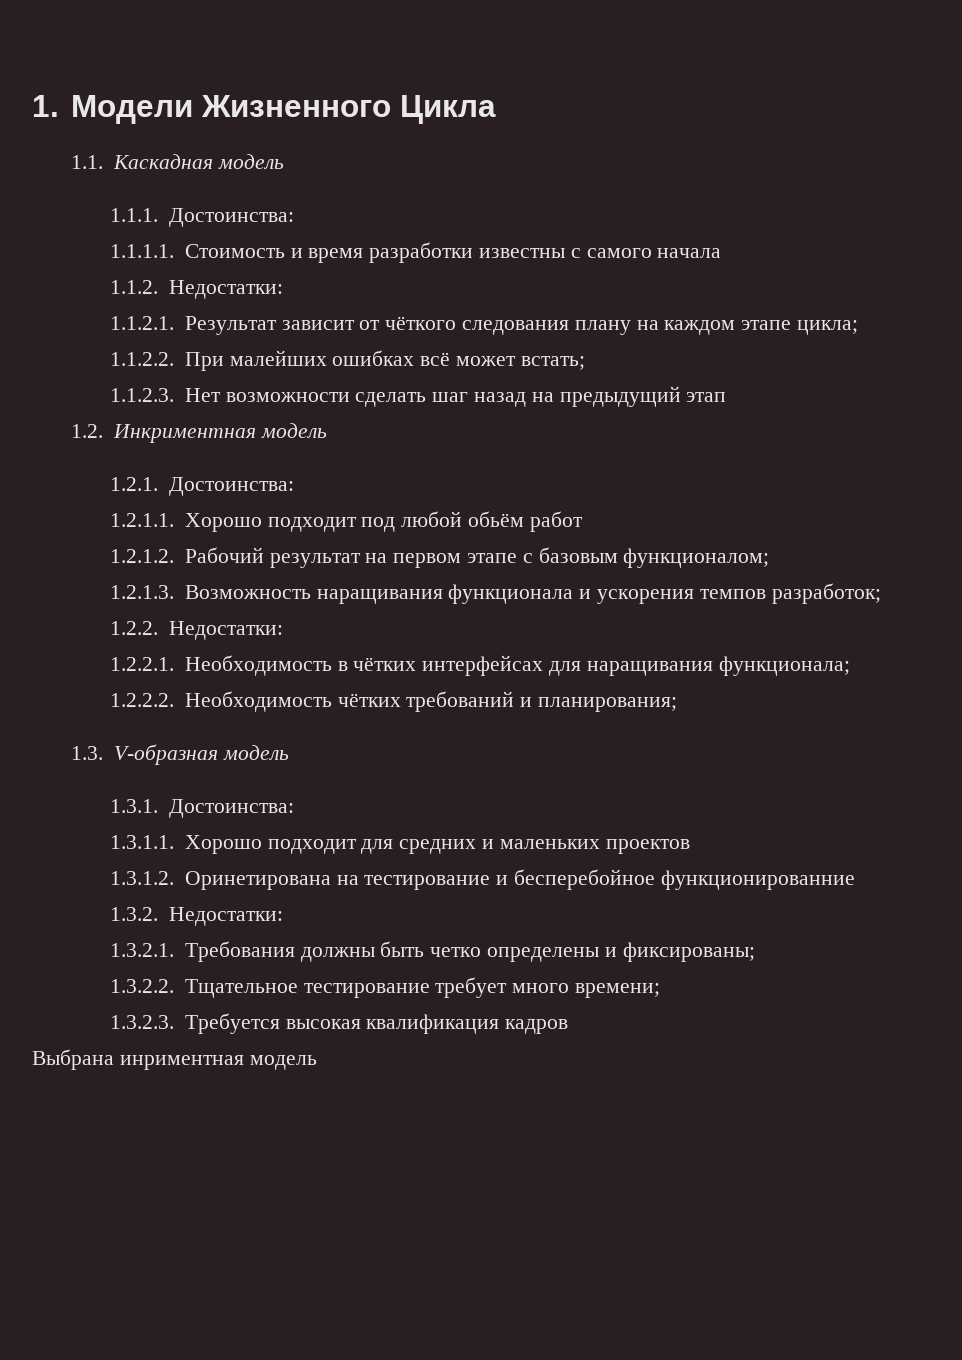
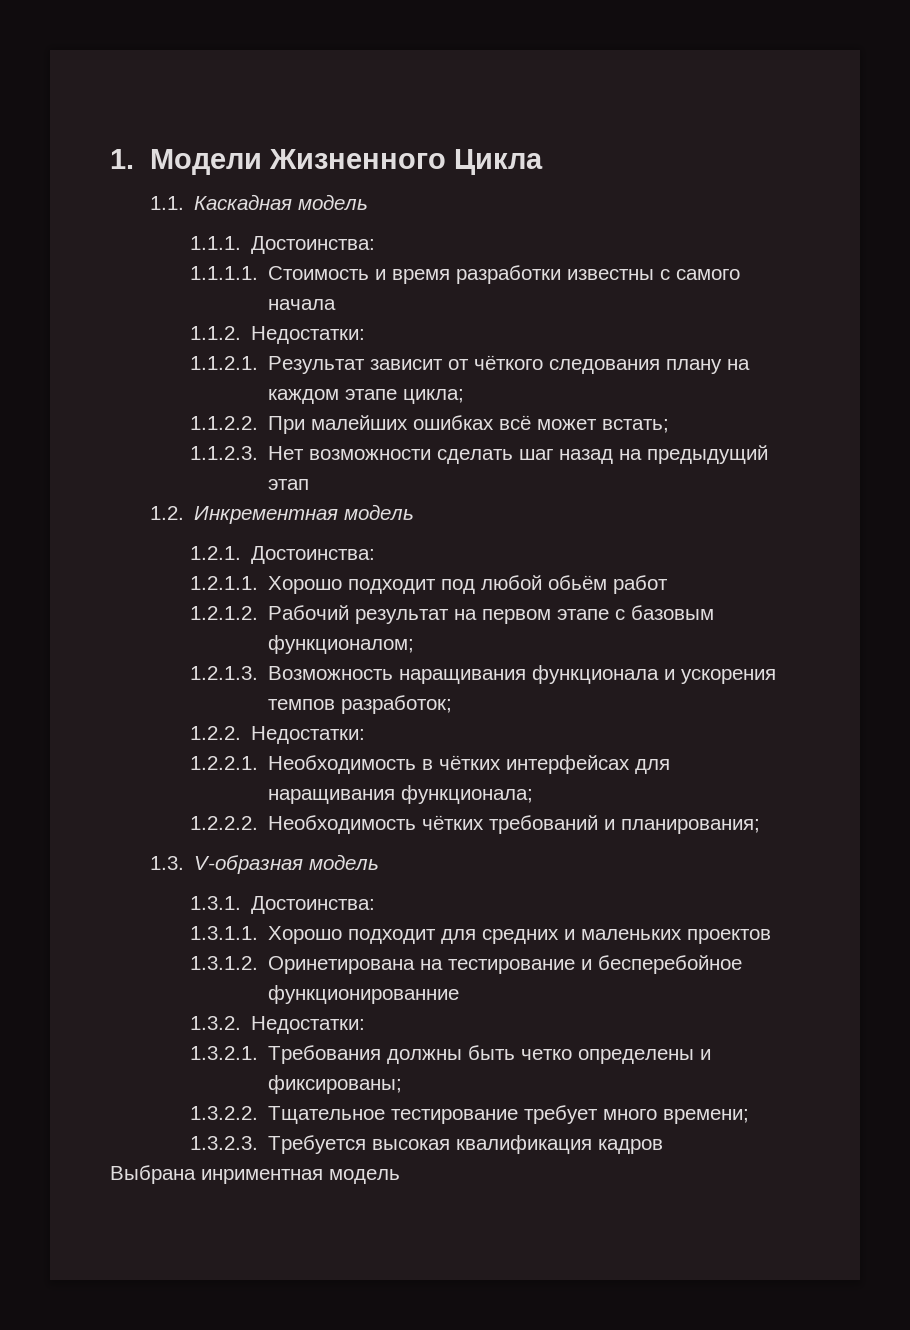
- 1.2. Инкриментная модель
+ 1.2. Инкрементная модель

